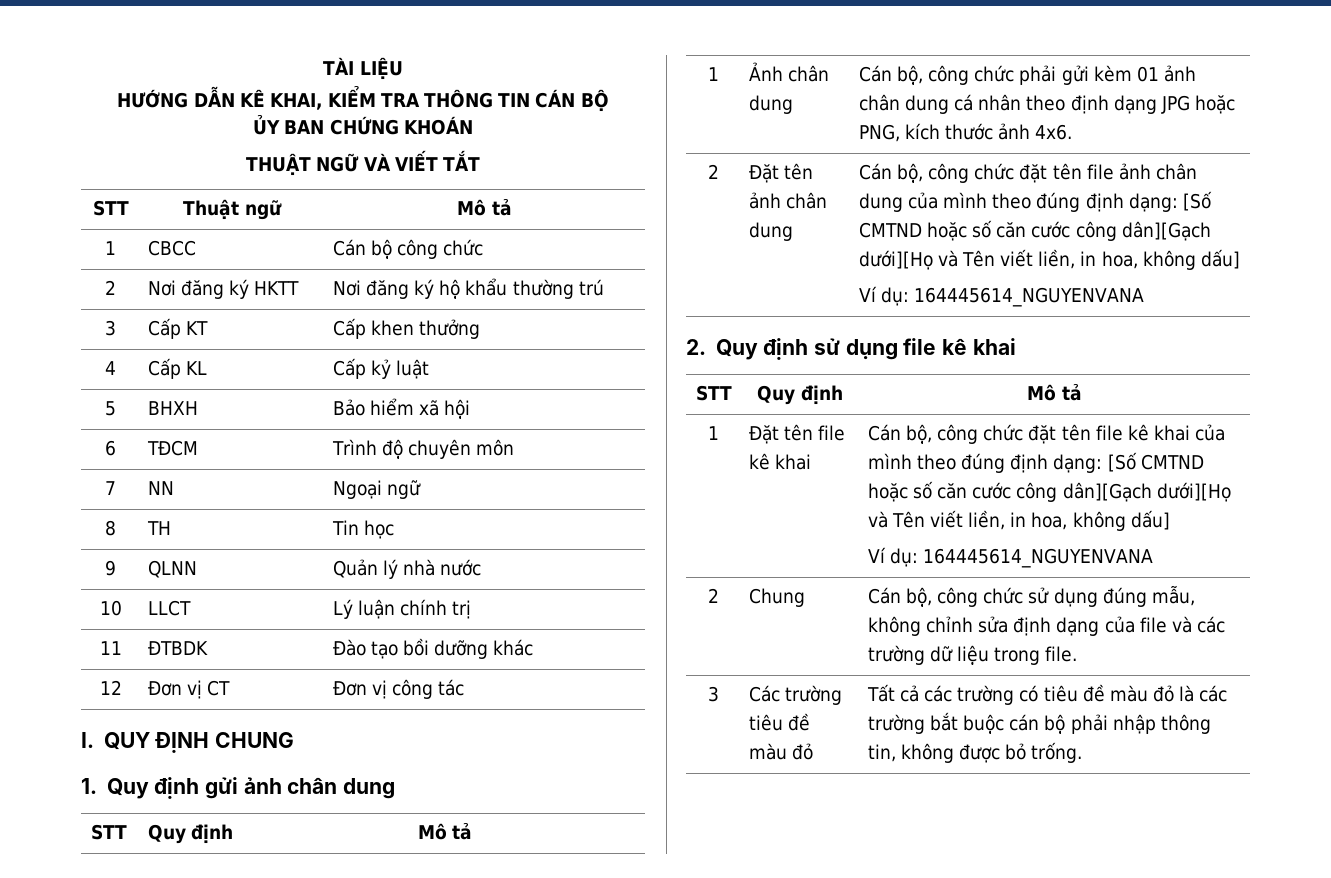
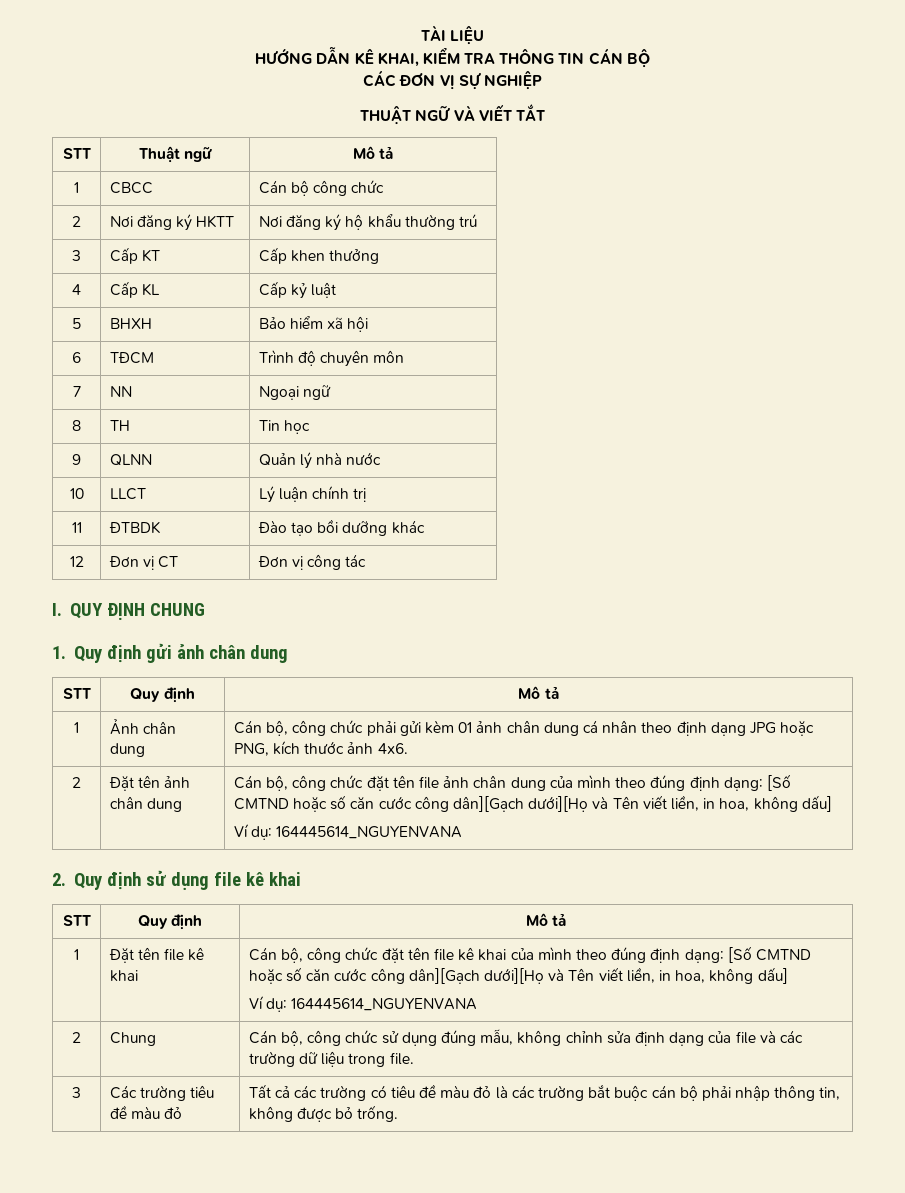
- ỦY BAN CHỨNG KHOÁN
+ CÁC ĐƠN VỊ SỰ NGHIỆP

